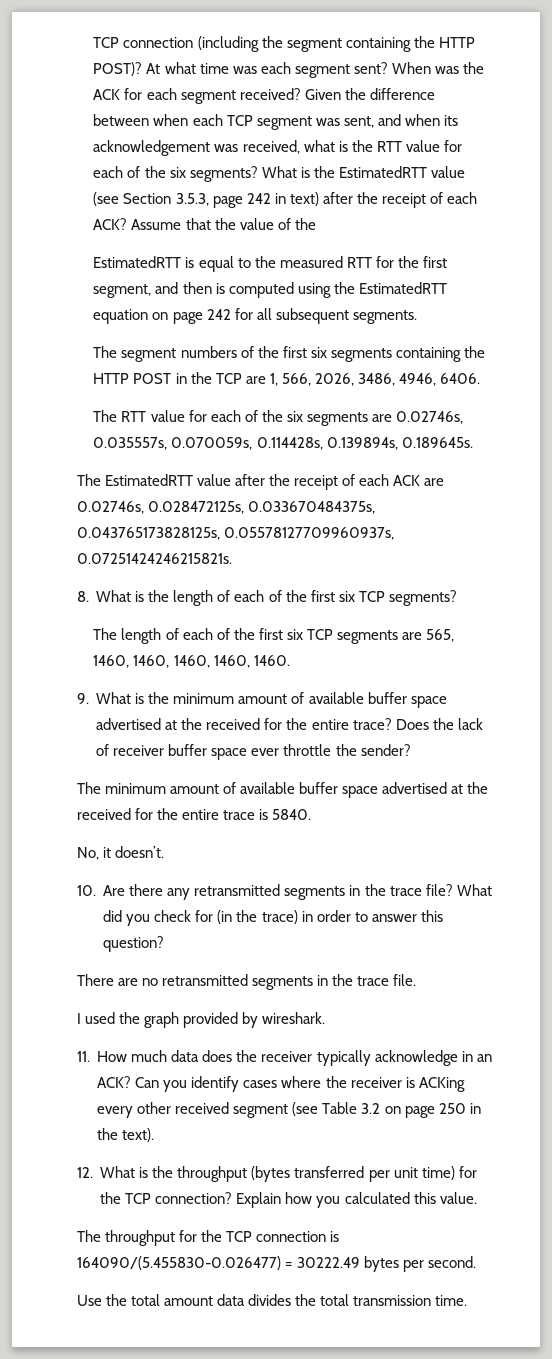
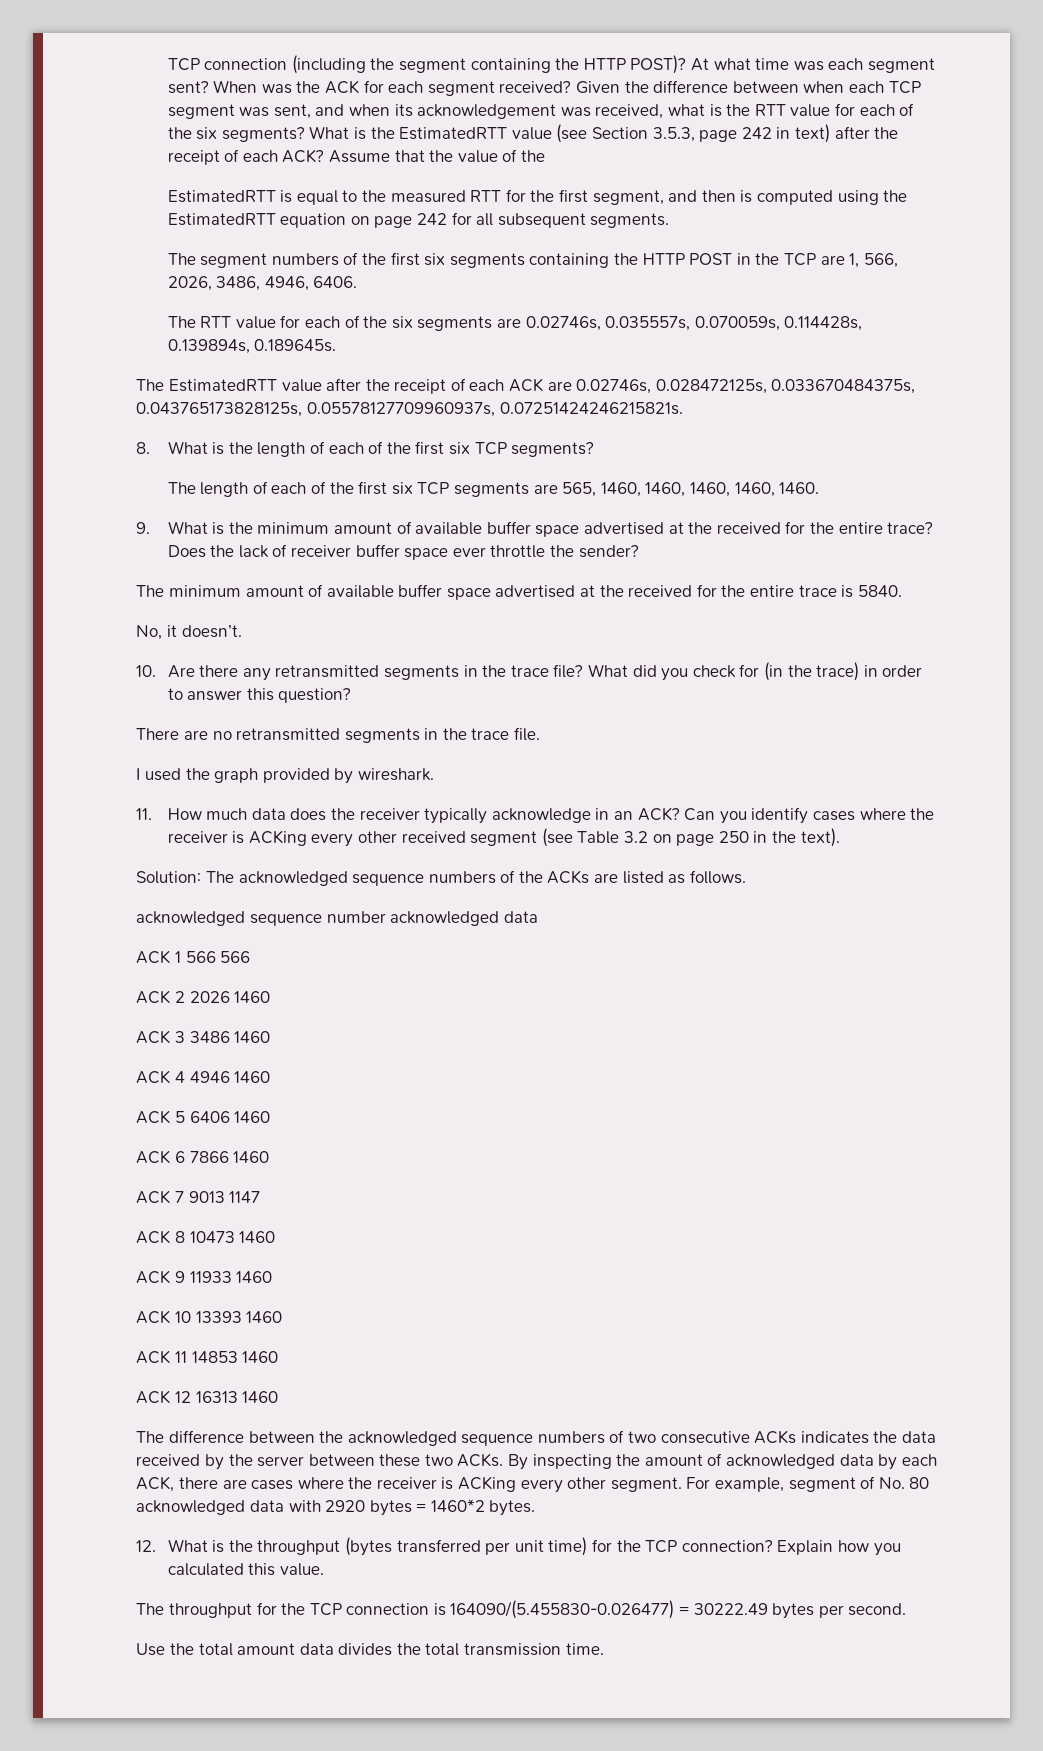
+ Solution: The acknowledged sequence numbers of the ACKs are listed as follows.
+ acknowledged sequence number acknowledged data
+ ACK 1 566 566
+ ACK 2 2026 1460
+ ACK 3 3486 1460
+ ACK 4 4946 1460
+ ACK 5 6406 1460
+ ACK 6 7866 1460
+ ACK 7 9013 1147
+ ACK 8 10473 1460
+ ACK 9 11933 1460
+ ACK 10 13393 1460
+ ACK 11 14853 1460
+ ACK 12 16313 1460
+ The difference between the acknowledged sequence numbers of two consecutive ACKs indicates the data received by the server between these two ACKs. By inspecting the amount of acknowledged data by each ACK, there are cases where the receiver is ACKing every other segment. For example, segment of No. 80 acknowledged data with 2920 bytes = 1460*2 bytes.

